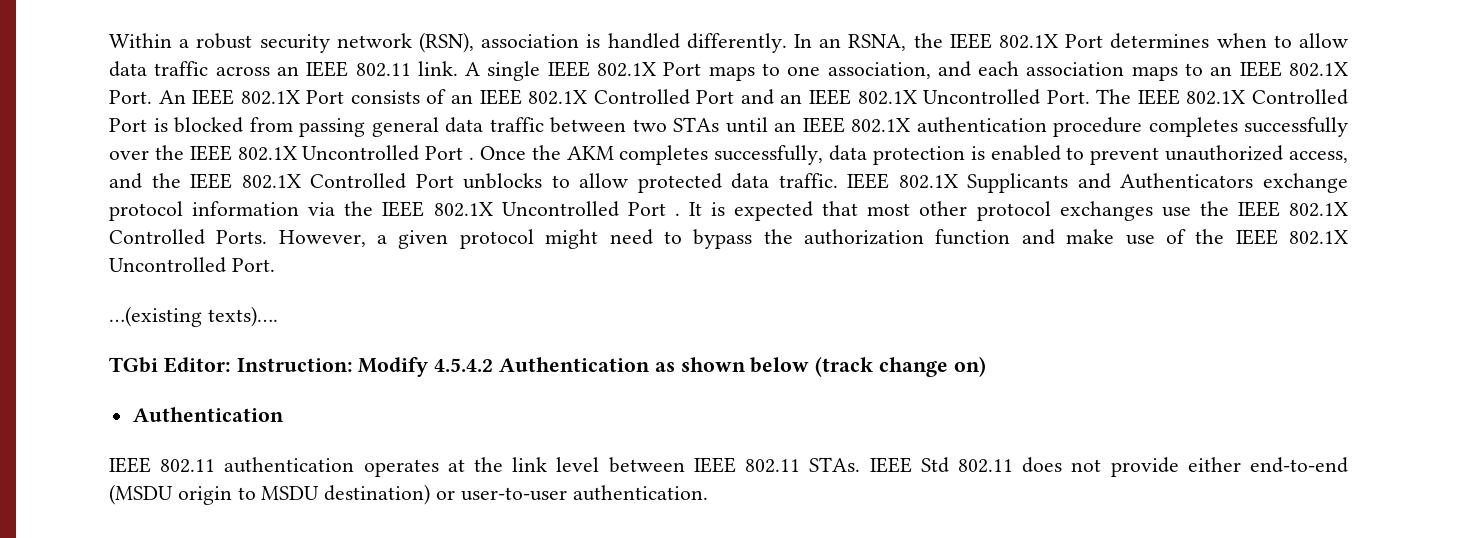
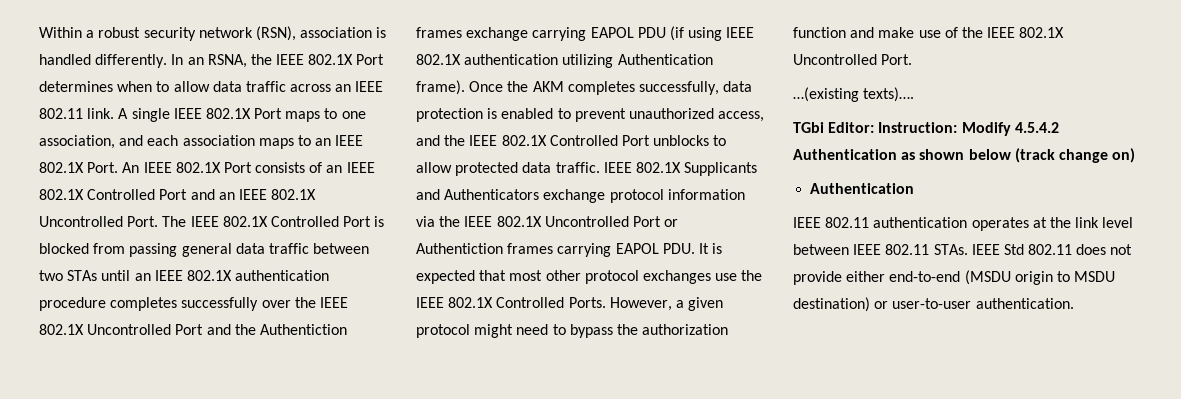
- The IEEE 802.1X Controlled Port is blocked from passing general data traffic between two STAs until an IEEE 802.1X authentication procedure completes successfully over the IEEE 802.1X Uncontrolled Port .
+ The IEEE 802.1X Controlled Port is blocked from passing general data traffic between two STAs until an IEEE 802.1X authentication procedure completes successfully over the IEEE 802.1X Uncontrolled Port and the Authentiction frames exchange carrying EAPOL PDU (if using IEEE 802.1X authentication utilizing Authentication frame).
- IEEE 802.1X Supplicants and Authenticators exchange protocol information via the IEEE 802.1X Uncontrolled Port . It is expected that most other protocol exchanges use the IEEE 802.1X Controlled Ports.
+ IEEE 802.1X Supplicants and Authenticators exchange protocol information via the IEEE 802.1X Uncontrolled Port or Authentiction frames carrying EAPOL PDU. It is expected that most other protocol exchanges use the IEEE 802.1X Controlled Ports.

